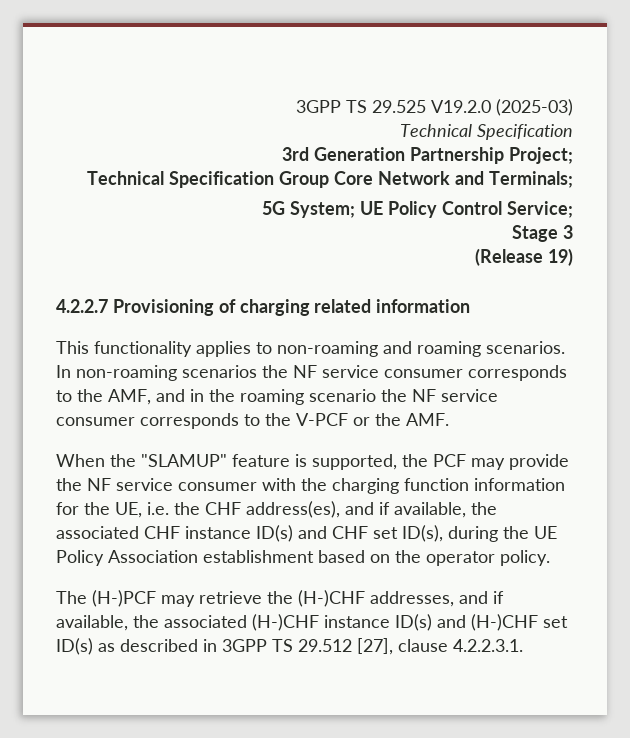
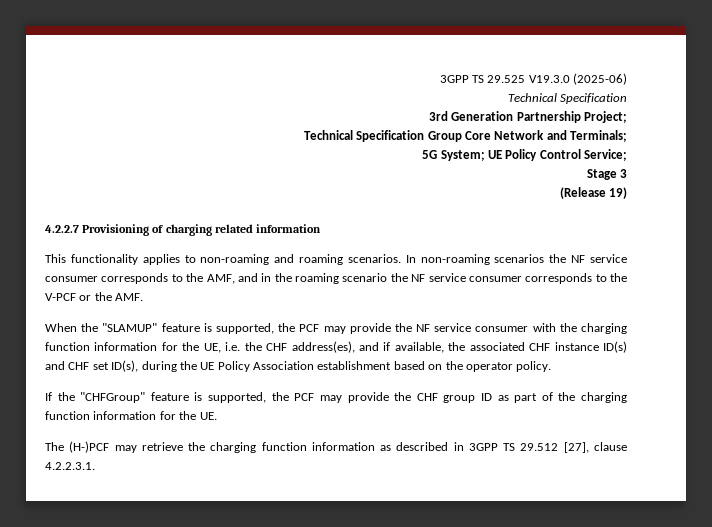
- 3GPP TS 29.525 V19.2.0 (2025-03)
+ 3GPP TS 29.525 V19.3.0 (2025-06)
+ If the "CHFGroup" feature is supported, the PCF may provide the CHF group ID as part of the charging function information for the UE.
- The (H-)PCF may retrieve the (H-)CHF addresses, and if available, the associated (H-)CHF instance ID(s) and (H-)CHF set ID(s) as described in 3GPP TS 29.512 [27], clause 4.2.2.3.1.
+ The (H-)PCF may retrieve the charging function information as described in 3GPP TS 29.512 [27], clause 4.2.2.3.1.

